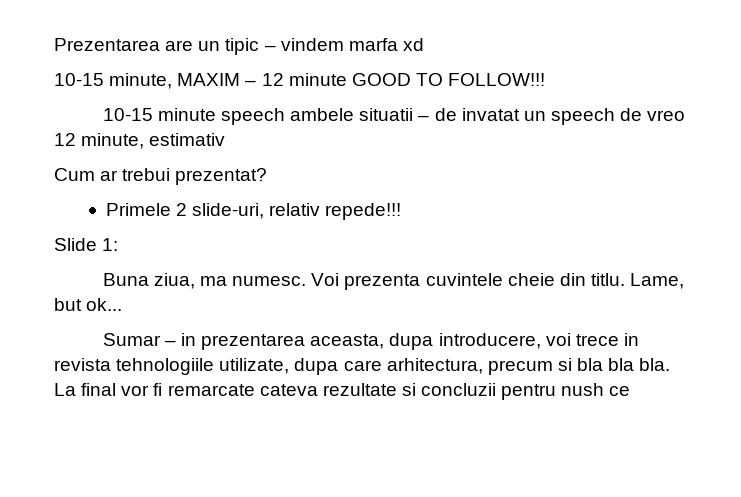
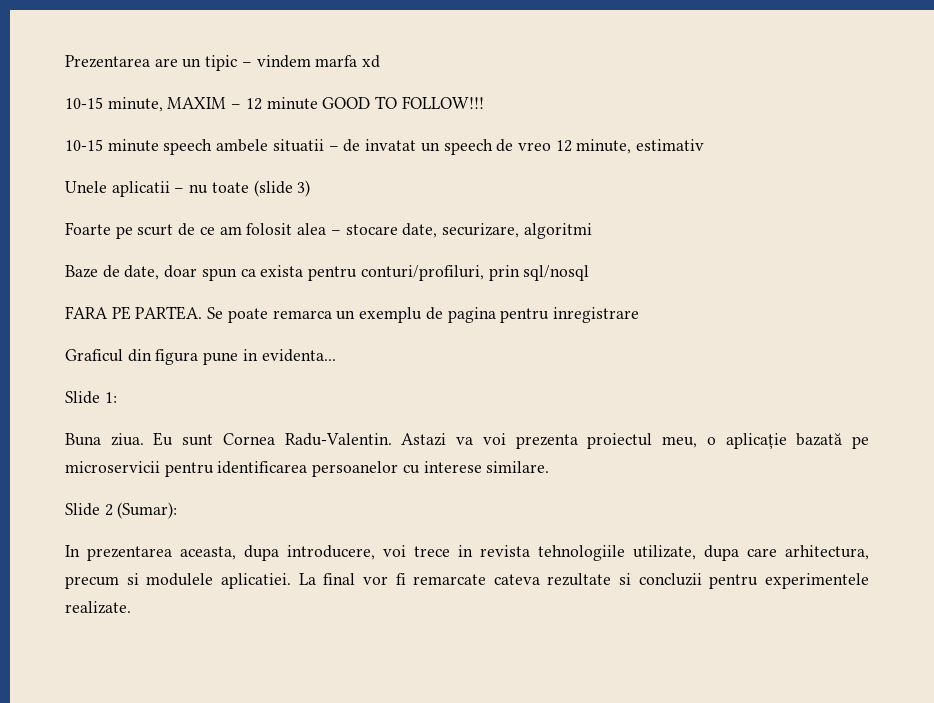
- Cum ar trebui prezentat?
- Primele 2 slide-uri, relativ repede!!!
+ Unele aplicatii – nu toate (slide 3)
+ Foarte pe scurt de ce am folosit alea – stocare date, securizare, algoritmi
+ Baze de date, doar spun ca exista pentru conturi/profiluri, prin sql/nosql
+ FARA PE PARTEA. Se poate remarca un exemplu de pagina pentru inregistrare
+ Graficul din figura pune in evidenta...
  Slide 1:
- Buna ziua, ma numesc. Voi prezenta cuvintele cheie din titlu. Lame, but ok...
- Sumar – in prezentarea aceasta, dupa introducere, voi trece in revista tehnologiile utilizate, dupa care arhitectura, precum si bla bla bla.
+ Buna ziua. Eu sunt Cornea Radu-Valentin. Astazi va voi prezenta proiectul meu, o aplicație bazată pe microservicii pentru identificarea persoanelor cu interese similare.
+ Slide 2 (Sumar):
+ In prezentarea aceasta, dupa introducere, voi trece in revista tehnologiile utilizate, dupa care arhitectura, precum si modulele aplicatiei.
- La final vor fi remarcate cateva rezultate si concluzii pentru nush ce
+ La final vor fi remarcate cateva rezultate si concluzii pentru experimentele realizate.

